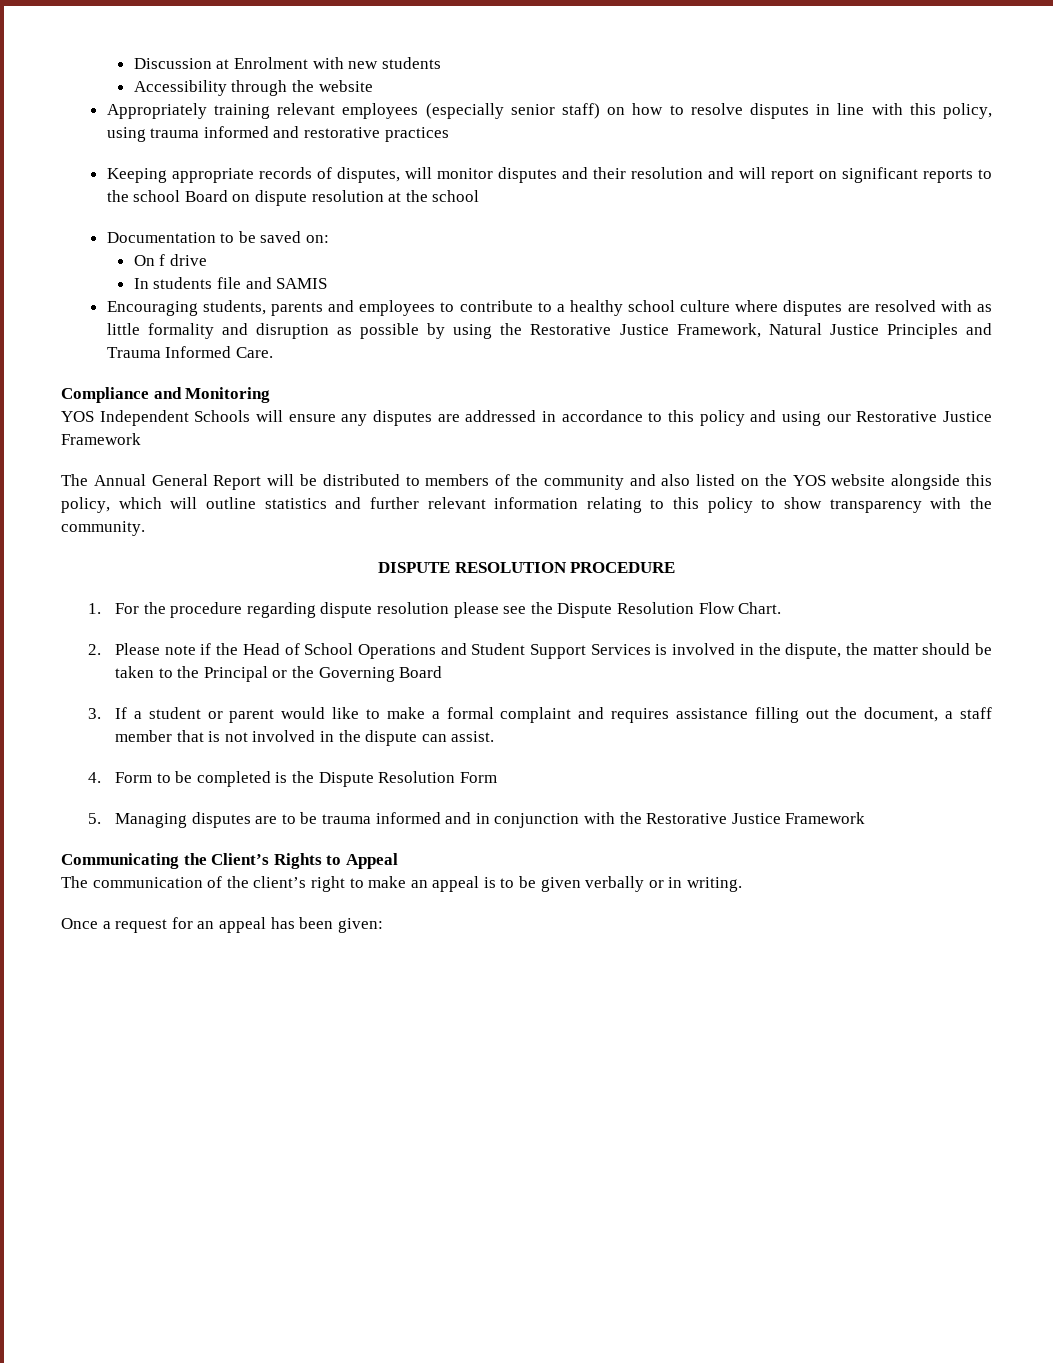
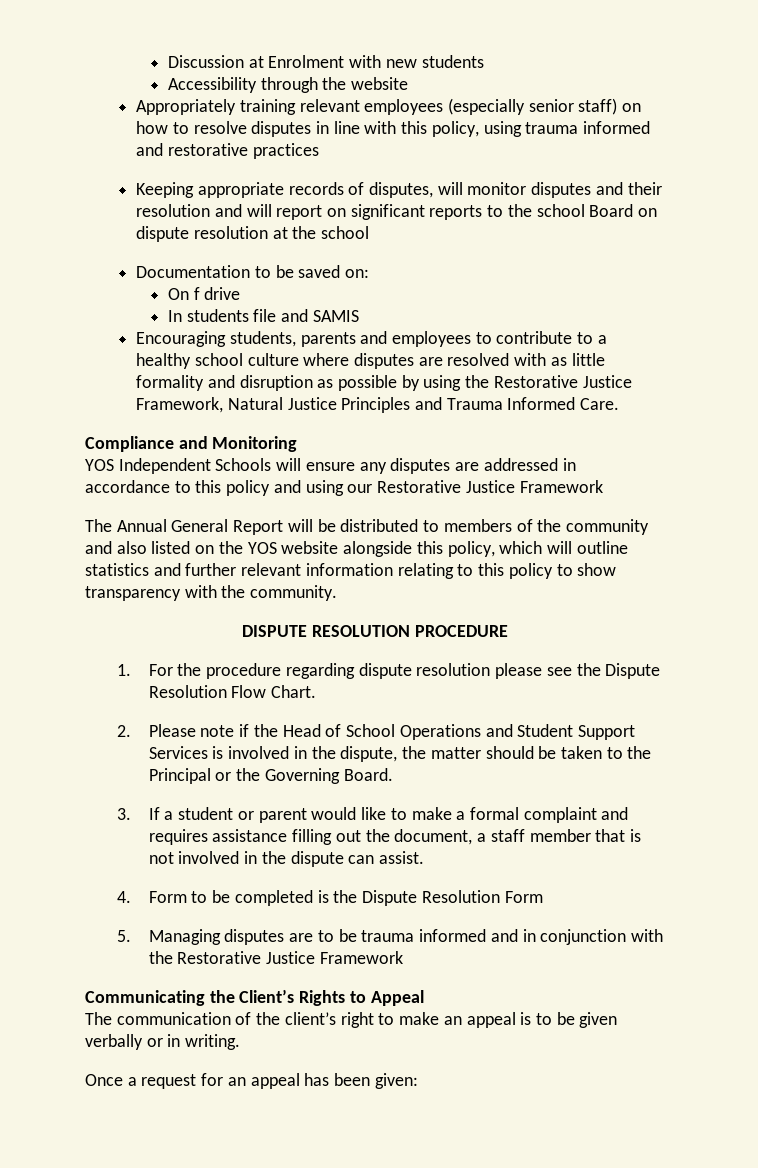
- 2. Please note if the Head of School Operations and Student Support Services is involved in the dispute, the matter should be taken to the Principal or the Governing Board
+ 2. Please note if the Head of School Operations and Student Support Services is involved in the dispute, the matter should be taken to the Principal or the Governing Board.

